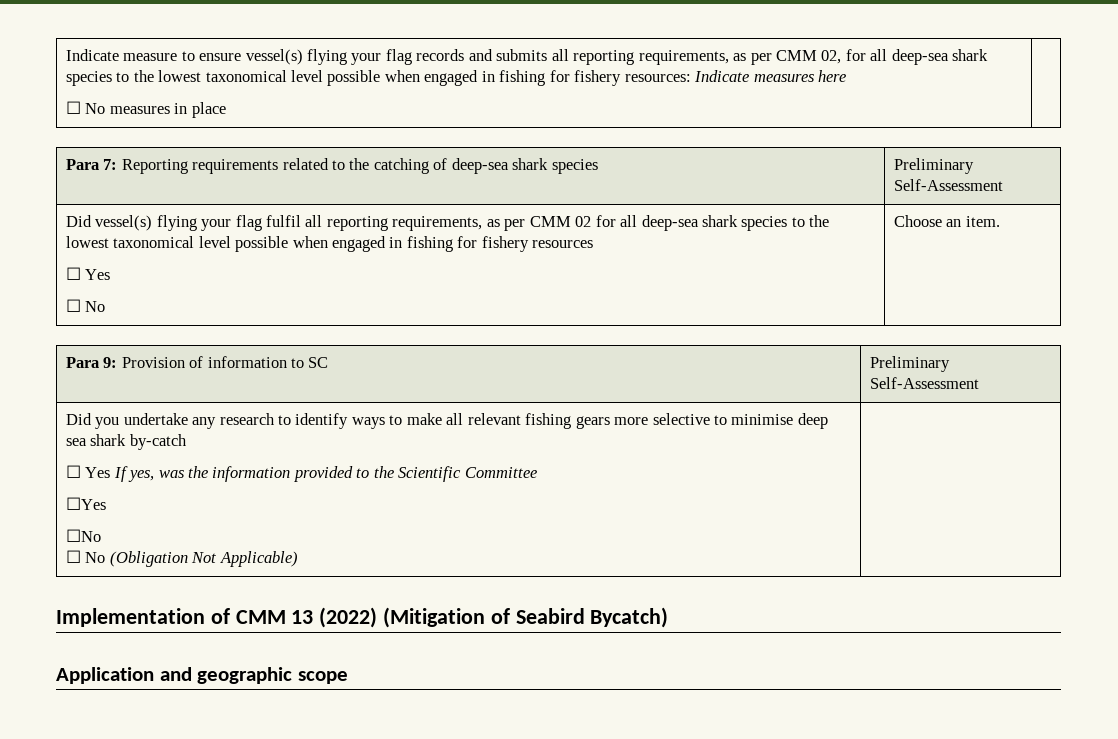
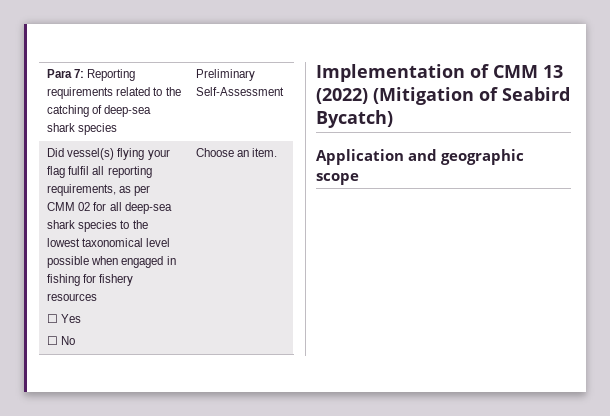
- Indicate measure to ensure vessel(s) flying your flag records and submits all reporting requirements, as per CMM 02, for all deep-sea shark species to the lowest taxonomical level possible when engaged in fishing for fishery resources: Indicate measures here
- ☐ No measures in place
- Para 9: Provision of information to SC | Preliminary Self-Assessment
- Did you undertake any research to identify ways to make all relevant fishing gears more selective to minimise deep sea shark by-catch
- ☐ Yes If yes, was the information provided to the Scientific Committee
- ☐Yes
- ☐No
- ☐ No (Obligation Not Applicable)

